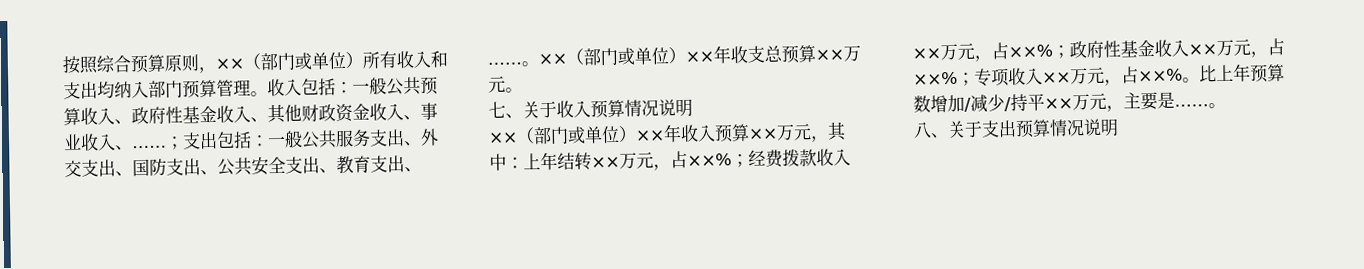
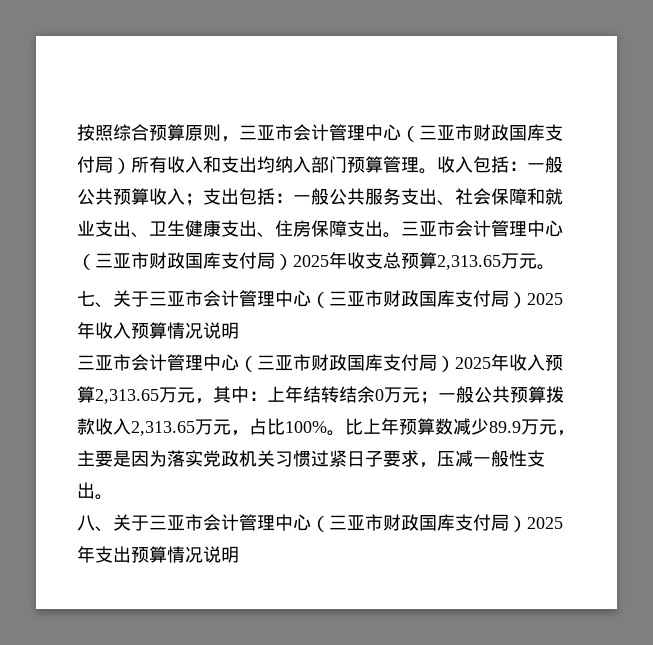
- 按照综合预算原则，××（部门或单位）所有收入和支出均纳入部门预算管理。
+ 按照综合预算原则，三亚市会计管理中心（三亚市财政国库支付局）所有收入和支出均纳入部门预算管理。
- 收入包括：一般公共预算收入、政府性基金收入、其他财政资金收入、事业收入、……；支出包括：一般公共服务支出、外交支出、国防支出、公共安全支出、教育支出、……。××（部门或单位）××年收支总预算××万元。
+ 收入包括：一般公共预算收入；支出包括：一般公共服务支出、社会保障和就业支出、卫生健康支出、住房保障支出。三亚市会计管理中心（三亚市财政国库支付局）2025年收支总预算2,313.65万元。
- 七、关于收入预算情况说明
- ××（部门或单位）××年收入预算××万元，其中：上年结转××万元，占××%；经费拨款收入××万元，占××%；政府性基金收入××万元，占××%；专项收入××万元，占××%。比上年预算数增加/减少/持平××万元，主要是……。
- 八、关于支出预算情况说明
+ 七、关于三亚市会计管理中心（三亚市财政国库支付局）2025年收入预算情况说明
+ 三亚市会计管理中心（三亚市财政国库支付局）2025年收入预算2,313.65万元，其中：上年结转结余0万元；一般公共预算拨款收入2,313.65万元，占比100%。比上年预算数减少89.9万元，主要是因为落实党政机关习惯过紧日子要求，压减一般性支出。
+ 八、关于三亚市会计管理中心（三亚市财政国库支付局）2025年支出预算情况说明

